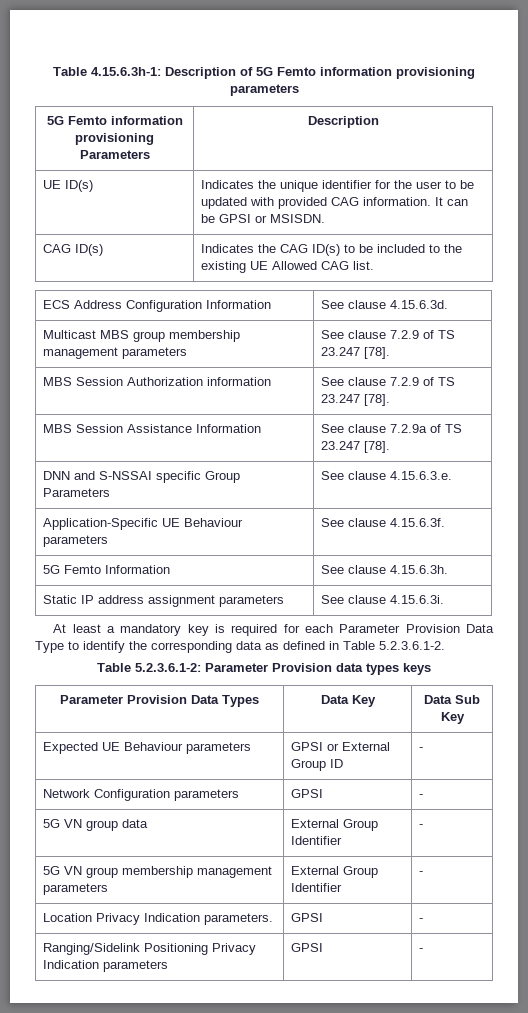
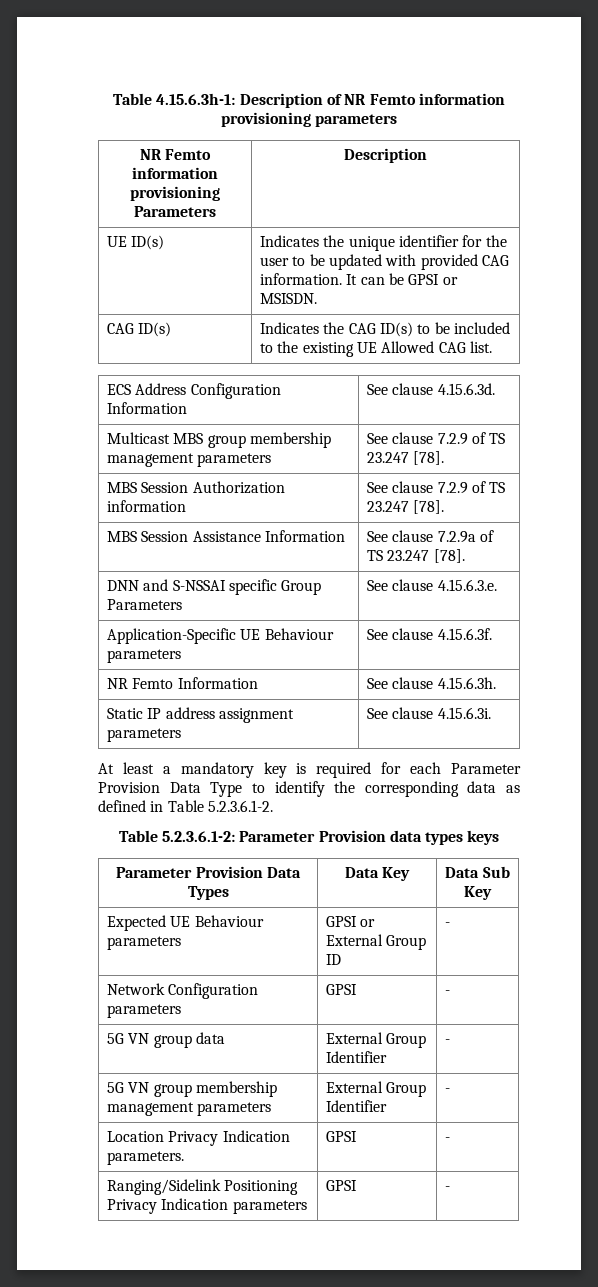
- Table 4.15.6.3h-1: Description of 5G Femto information provisioning parameters
+ Table 4.15.6.3h-1: Description of NR Femto information provisioning parameters
- 5G Femto information provisioning Parameters | Description
+ NR Femto information provisioning Parameters | Description
- 5G Femto Information | See clause 4.15.6.3h.
+ NR Femto Information | See clause 4.15.6.3h.

